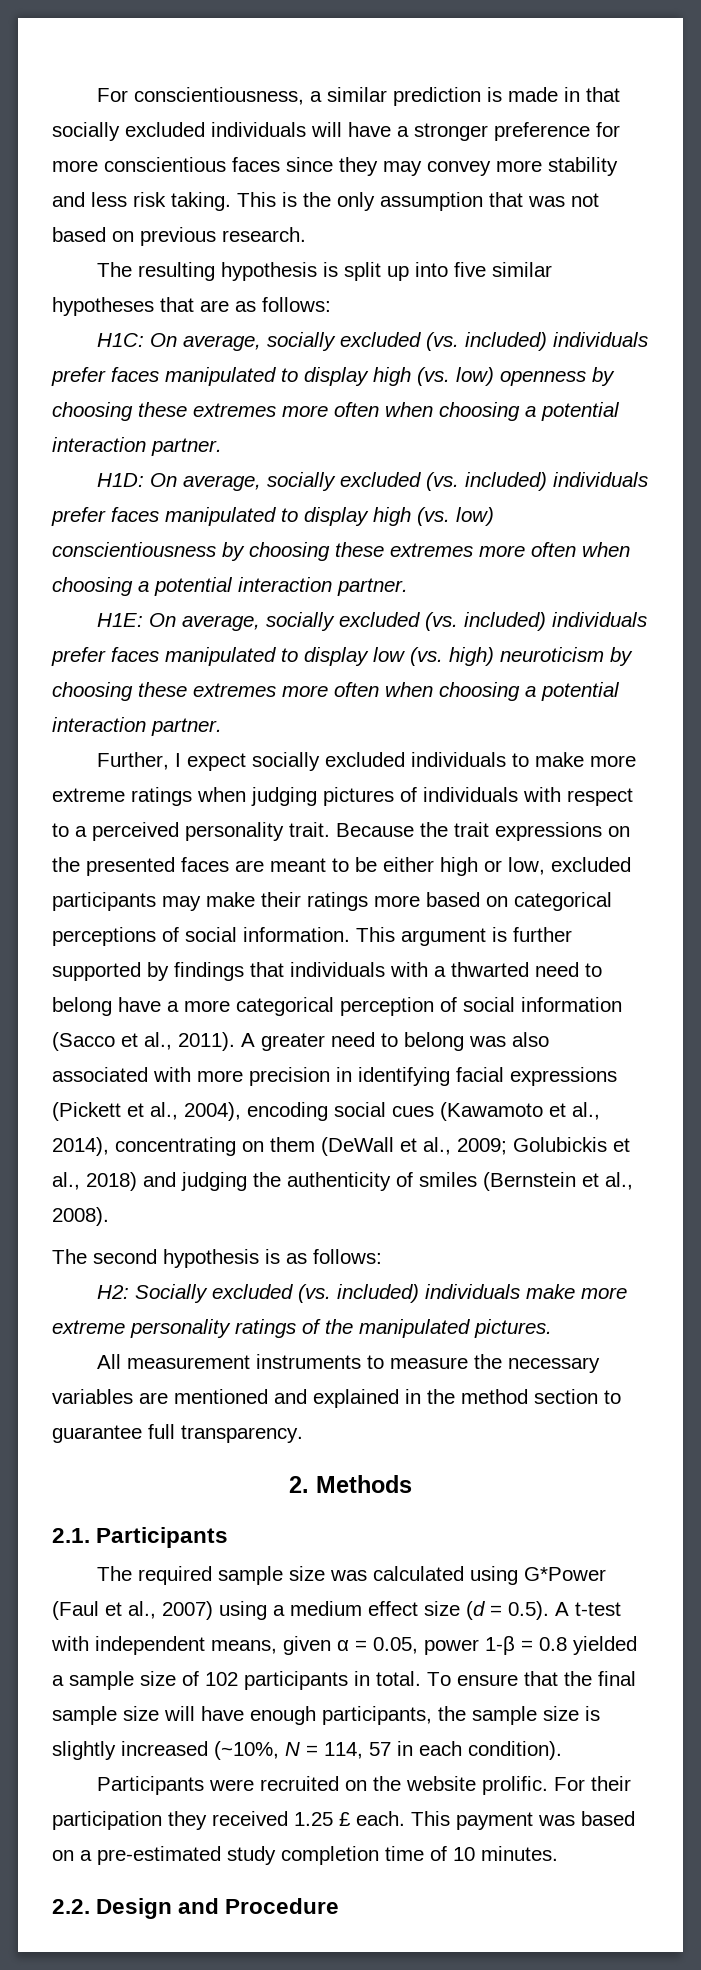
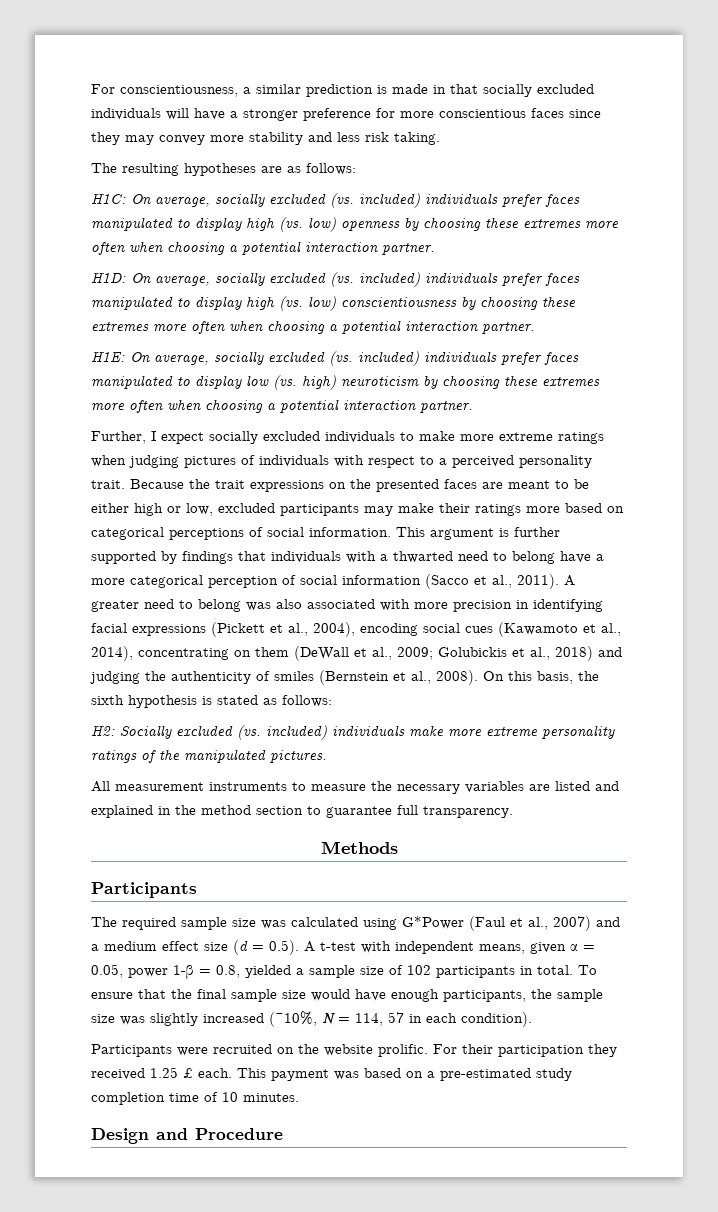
- For conscientiousness, a similar prediction is made in that socially excluded individuals will have a stronger preference for more conscientious faces since they may convey more stability and less risk taking. This is the only assumption that was not based on previous research.
- The resulting hypothesis is split up into five similar hypotheses that are as follows:
+ For conscientiousness, a similar prediction is made in that socially excluded individuals will have a stronger preference for more conscientious faces since they may convey more stability and less risk taking.
+ The resulting hypotheses are as follows:
- A greater need to belong was also associated with more precision in identifying facial expressions (Pickett et al., 2004), encoding social cues (Kawamoto et al., 2014), concentrating on them (DeWall et al., 2009; Golubickis et al., 2018) and judging the authenticity of smiles (Bernstein et al., 2008).
- The second hypothesis is as follows:
+ A greater need to belong was also associated with more precision in identifying facial expressions (Pickett et al., 2004), encoding social cues (Kawamoto et al., 2014), concentrating on them (DeWall et al., 2009; Golubickis et al., 2018) and judging the authenticity of smiles (Bernstein et al., 2008). On this basis, the sixth hypothesis is stated as follows:
- All measurement instruments to measure the necessary variables are mentioned and explained in the method section to guarantee full transparency.
+ All measurement instruments to measure the necessary variables are listed and explained in the method section to guarantee full transparency.
- 2. Methods
- 2.1. Participants
+ Methods
+ Participants
- The required sample size was calculated using G*Power (Faul et al., 2007) using a medium effect size (d = 0.5). A t-test with independent means, given α = 0.05, power 1-β = 0.8 yielded a sample size of 102 participants in total.
+ The required sample size was calculated using G*Power (Faul et al., 2007) and a medium effect size (d = 0.5). A t-test with independent means, given α = 0.05, power 1-β = 0.8, yielded a sample size of 102 participants in total.
- To ensure that the final sample size will have enough participants, the sample size is slightly increased (~10%, N = 114, 57 in each condition).
+ To ensure that the final sample size would have enough participants, the sample size was slightly increased (~10%, N = 114, 57 in each condition).
- 2.2. Design and Procedure
+ Design and Procedure

